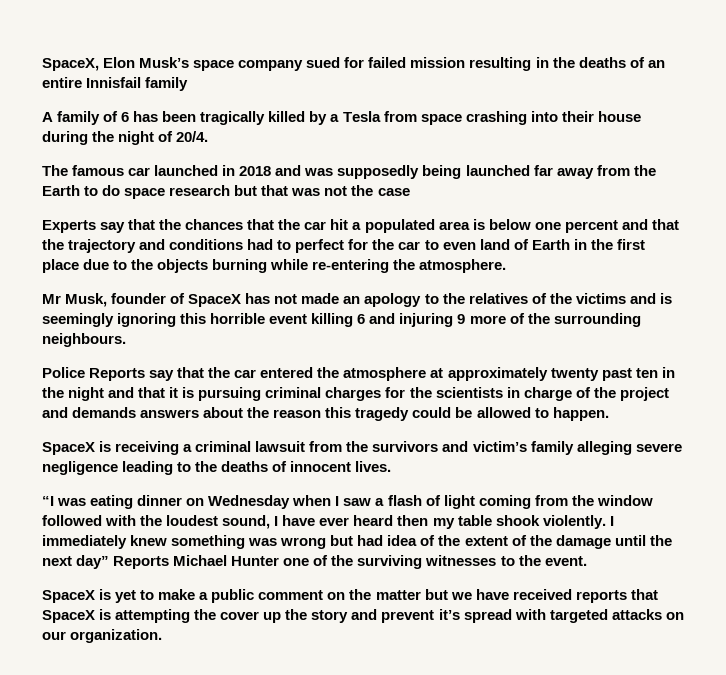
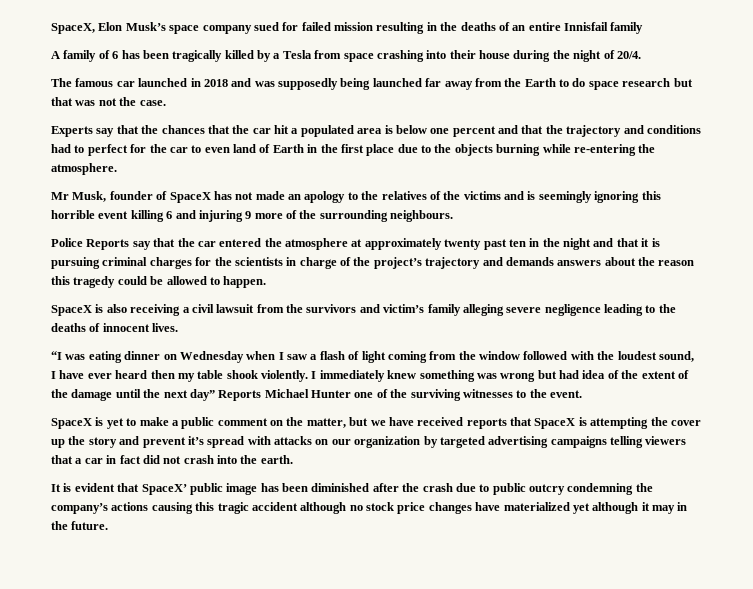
- The famous car launched in 2018 and was supposedly being launched far away from the Earth to do space research but that was not the case
+ The famous car launched in 2018 and was supposedly being launched far away from the Earth to do space research but that was not the case.
- Police Reports say that the car entered the atmosphere at approximately twenty past ten in the night and that it is pursuing criminal charges for the scientists in charge of the project and demands answers about the reason this tragedy could be allowed to happen.
+ Police Reports say that the car entered the atmosphere at approximately twenty past ten in the night and that it is pursuing criminal charges for the scientists in charge of the project’s trajectory and demands answers about the reason this tragedy could be allowed to happen.
- SpaceX is receiving a criminal lawsuit from the survivors and victim’s family alleging severe negligence leading to the deaths of innocent lives.
+ SpaceX is also receiving a civil lawsuit from the survivors and victim’s family alleging severe negligence leading to the deaths of innocent lives.
- SpaceX is yet to make a public comment on the matter but we have received reports that SpaceX is attempting the cover up the story and prevent it’s spread with targeted attacks on our organization.
+ SpaceX is yet to make a public comment on the matter, but we have received reports that SpaceX is attempting the cover up the story and prevent it’s spread with attacks on our organization by targeted advertising campaigns telling viewers that a car in fact did not crash into the earth.
+ It is evident that SpaceX’ public image has been diminished after the crash due to public outcry condemning the company’s actions causing this tragic accident although no stock price changes have materialized yet although it may in the future.

